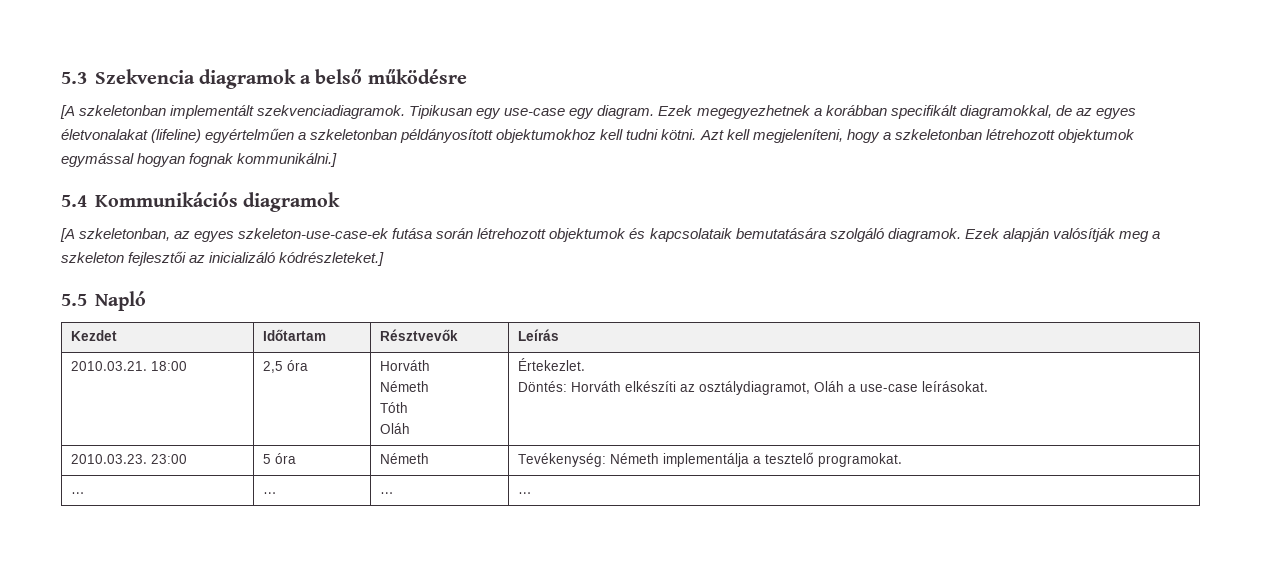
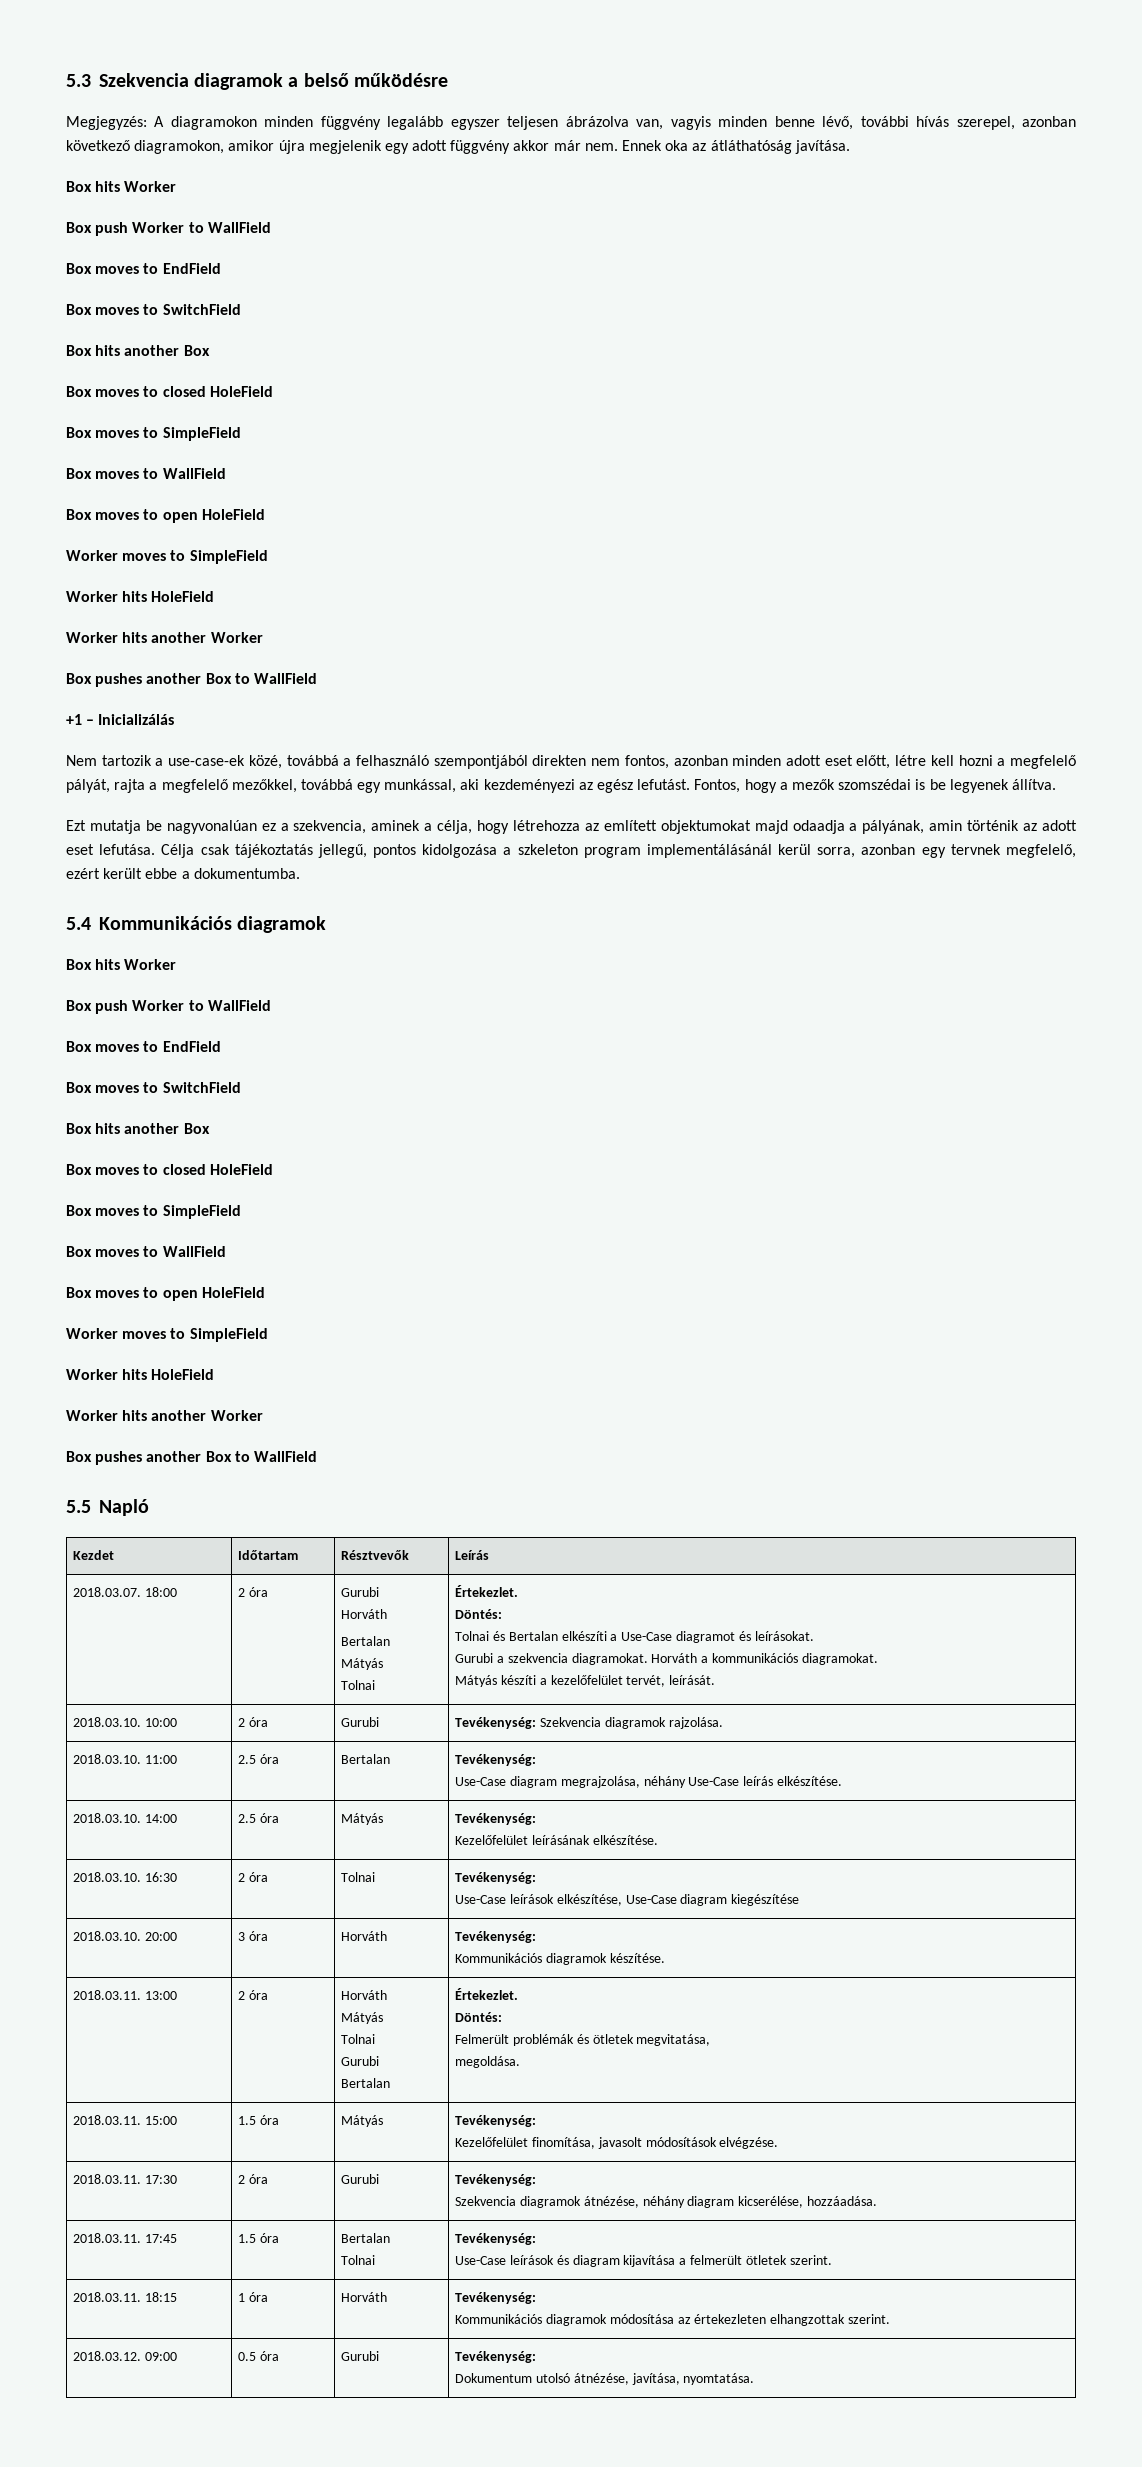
- [A szkeletonban implementált szekvenciadiagramok. Tipikusan egy use-case egy diagram. Ezek megegyezhetnek a korábban specifikált diagramokkal, de az egyes életvonalakat (lifeline) egyértelműen a szkeletonban példányosított objektumokhoz kell tudni kötni. Azt kell megjeleníteni, hogy a szkeletonban létrehozott objektumok egymással hogyan fognak kommunikálni.]
+ Megjegyzés: A diagramokon minden függvény legalább egyszer teljesen ábrázolva van, vagyis minden benne lévő, további hívás szerepel, azonban következő diagramokon, amikor újra megjelenik egy adott függvény akkor már nem. Ennek oka az átláthatóság javítása.
+ Box hits Worker
+ Box push Worker to WallField
+ Box moves to EndField
+ Box moves to SwitchField
+ Box hits another Box
+ Box moves to closed HoleField
+ Box moves to SimpleField
+ Box moves to WallField
+ Box moves to open HoleField
+ Worker moves to SimpleField
+ Worker hits HoleField
+ Worker hits another Worker
+ Box pushes another Box to WallField
+ +1 – Inicializálás
+ Nem tartozik a use-case-ek közé, továbbá a felhasználó szempontjából direkten nem fontos, azonban minden adott eset előtt, létre kell hozni a megfelelő pályát, rajta a megfelelő mezőkkel, továbbá egy munkással, aki kezdeményezi az egész lefutást. Fontos, hogy a mezők szomszédai is be legyenek állítva.
+ Ezt mutatja be nagyvonalúan ez a szekvencia, aminek a célja, hogy létrehozza az említett objektumokat majd odaadja a pályának, amin történik az adott eset lefutása. Célja csak tájékoztatás jellegű, pontos kidolgozása a szkeleton program implementálásánál kerül sorra, azonban egy tervnek megfelelő, ezért került ebbe a dokumentumba.
  5.4 Kommunikációs diagramok
- [A szkeletonban, az egyes szkeleton-use-case-ek futása során létrehozott objektumok és kapcsolataik bemutatására szolgáló diagramok. Ezek alapján valósítják meg a szkeleton fejlesztői az inicializáló kódrészleteket.]
+ Box hits Worker
+ Box push Worker to WallField
+ Box moves to EndField
+ Box moves to SwitchField
+ Box hits another Box
+ Box moves to closed HoleField
+ Box moves to SimpleField
+ Box moves to WallField
+ Box moves to open HoleField
+ Worker moves to SimpleField
+ Worker hits HoleField
+ Worker hits another Worker
+ Box pushes another Box to WallField
- 2010.03.21. 18:00 | 2,5 óra | Horváth
- Németh
- Tóth
- Oláh | Értekezlet.
- Döntés: Horváth elkészíti az osztálydiagramot, Oláh a use-case leírásokat.
- 2010.03.23. 23:00 | 5 óra | Németh | Tevékenység: Németh implementálja a tesztelő programokat.
- … | … | … | …
+ 2018.03.07. 18:00 | 2 óra | Gurubi
+ Horváth
+ Bertalan
+ Mátyás
+ Tolnai | Értekezlet.
+ Döntés:
+ Tolnai és Bertalan elkészíti a Use-Case diagramot és leírásokat.
+ Gurubi a szekvencia diagramokat. Horváth a kommunikációs diagramokat.
+ Mátyás készíti a kezelőfelület tervét, leírását.
+ 2018.03.10. 10:00 | 2 óra | Gurubi | Tevékenység: Szekvencia diagramok rajzolása.
+ 2018.03.10. 11:00 | 2.5 óra | Bertalan | Tevékenység:
+ Use-Case diagram megrajzolása, néhány Use-Case leírás elkészítése.
+ 2018.03.10. 14:00 | 2.5 óra | Mátyás | Tevékenység:
+ Kezelőfelület leírásának elkészítése.
+ 2018.03.10. 16:30 | 2 óra | Tolnai | Tevékenység:
+ Use-Case leírások elkészítése, Use-Case diagram kiegészítése
+ 2018.03.10. 20:00 | 3 óra | Horváth | Tevékenység:
+ Kommunikációs diagramok készítése.
+ 2018.03.11. 13:00 | 2 óra | Horváth
+ Mátyás
+ Tolnai
+ Gurubi
+ Bertalan | Értekezlet.
+ Döntés:
+ Felmerült problémák és ötletek megvitatása,
+ megoldása.
+ 2018.03.11. 15:00 | 1.5 óra | Mátyás | Tevékenység:
+ Kezelőfelület finomítása, javasolt módosítások elvégzése.
+ 2018.03.11. 17:30 | 2 óra | Gurubi | Tevékenység:
+ Szekvencia diagramok átnézése, néhány diagram kicserélése, hozzáadása.
+ 2018.03.11. 17:45 | 1.5 óra | Bertalan
+ Tolnai | Tevékenység:
+ Use-Case leírások és diagram kijavítása a felmerült ötletek szerint.
+ 2018.03.11. 18:15 | 1 óra | Horváth | Tevékenység:
+ Kommunikációs diagramok módosítása az értekezleten elhangzottak szerint.
+ 2018.03.12. 09:00 | 0.5 óra | Gurubi | Tevékenység:
+ Dokumentum utolsó átnézése, javítása, nyomtatása.

